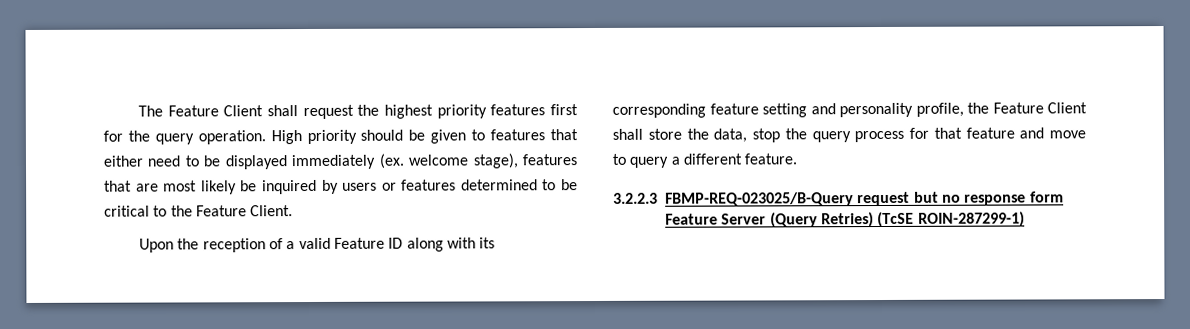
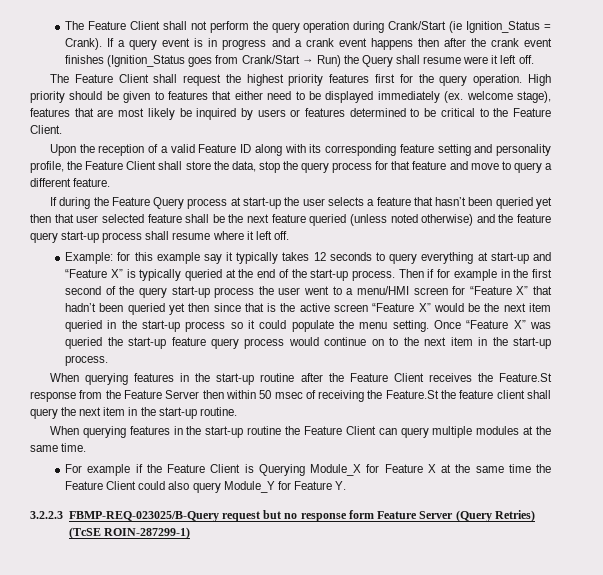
+ The Feature Client shall not perform the query operation during Crank/Start (ie Ignition_Status = Crank). If a query event is in progress and a crank event happens then after the crank event finishes (Ignition_Status goes from Crank/Start → Run) the Query shall resume were it left off.
+ If during the Feature Query process at start-up the user selects a feature that hasn’t been queried yet then that user selected feature shall be the next feature queried (unless noted otherwise) and the feature query start-up process shall resume where it left off.
+ Example: for this example say it typically takes 12 seconds to query everything at start-up and “Feature X” is typically queried at the end of the start-up process. Then if for example in the first second of the query start-up process the user went to a menu/HMI screen for “Feature X” that hadn’t been queried yet then since that is the active screen “Feature X” would be the next item queried in the start-up process so it could populate the menu setting. Once “Feature X” was queried the start-up feature query process would continue on to the next item in the start-up process.
+ When querying features in the start-up routine after the Feature Client receives the Feature.St response from the Feature Server then within 50 msec of receiving the Feature.St the feature client shall query the next item in the start-up routine.
+ When querying features in the start-up routine the Feature Client can query multiple modules at the same time.
+ For example if the Feature Client is Querying Module_X for Feature X at the same time the Feature Client could also query Module_Y for Feature Y.

